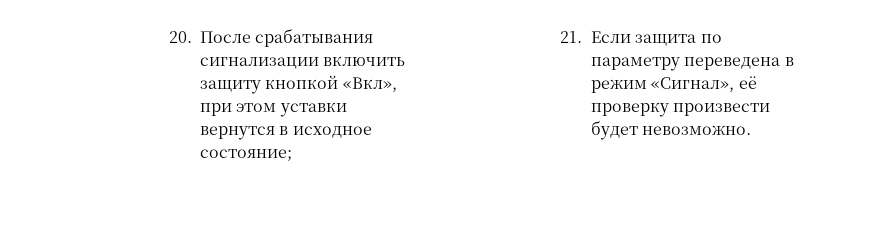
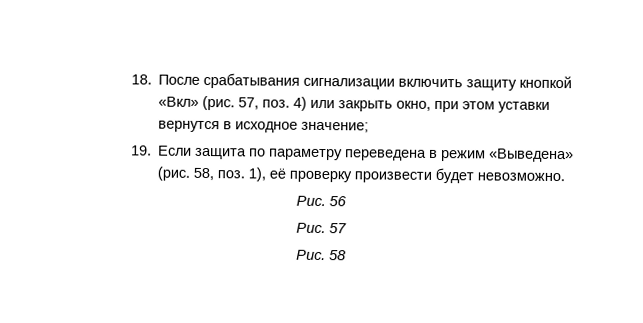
- 20. После срабатывания сигнализации включить защиту кнопкой «Вкл», при этом уставки вернутся в исходное состояние;
- 21. Если защита по параметру переведена в режим «Сигнал», её проверку произвести будет невозможно.
+ 18. После срабатывания сигнализации включить защиту кнопкой «Вкл» (рис. 57, поз. 4) или закрыть окно, при этом уставки вернутся в исходное значение;
+ 19. Если защита по параметру переведена в режим «Выведена» (рис. 58, поз. 1), её проверку произвести будет невозможно.
+ Рис. 56
+ Рис. 57
+ Рис. 58

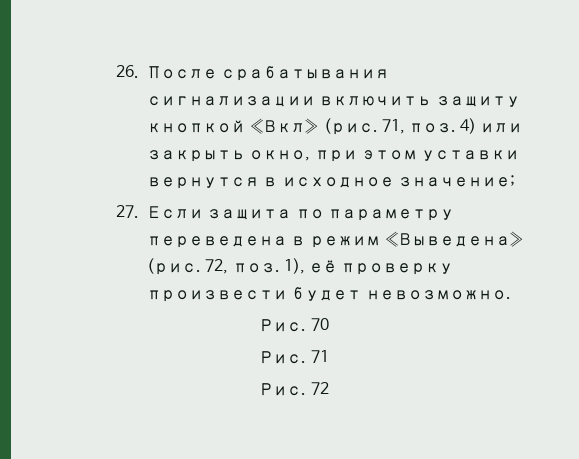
- 18. После срабатывания сигнализации включить защиту кнопкой «Вкл» (рис.
+ 26. После срабатывания сигнализации включить защиту кнопкой «Вкл» (рис.
- 57, поз.
+ 71, поз.
- 19. Если защита по параметру переведена в режим «Выведена» (рис.
+ 27. Если защита по параметру переведена в режим «Выведена» (рис.
- 58, поз.
+ 72, поз.
- Рис. 56
- Рис. 57
- Рис. 58
+ Рис. 70
+ Рис. 71
+ Рис. 72

